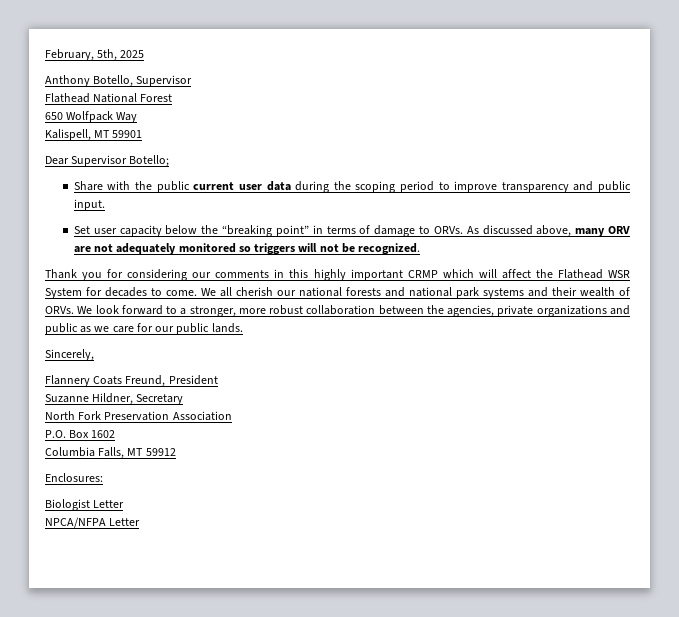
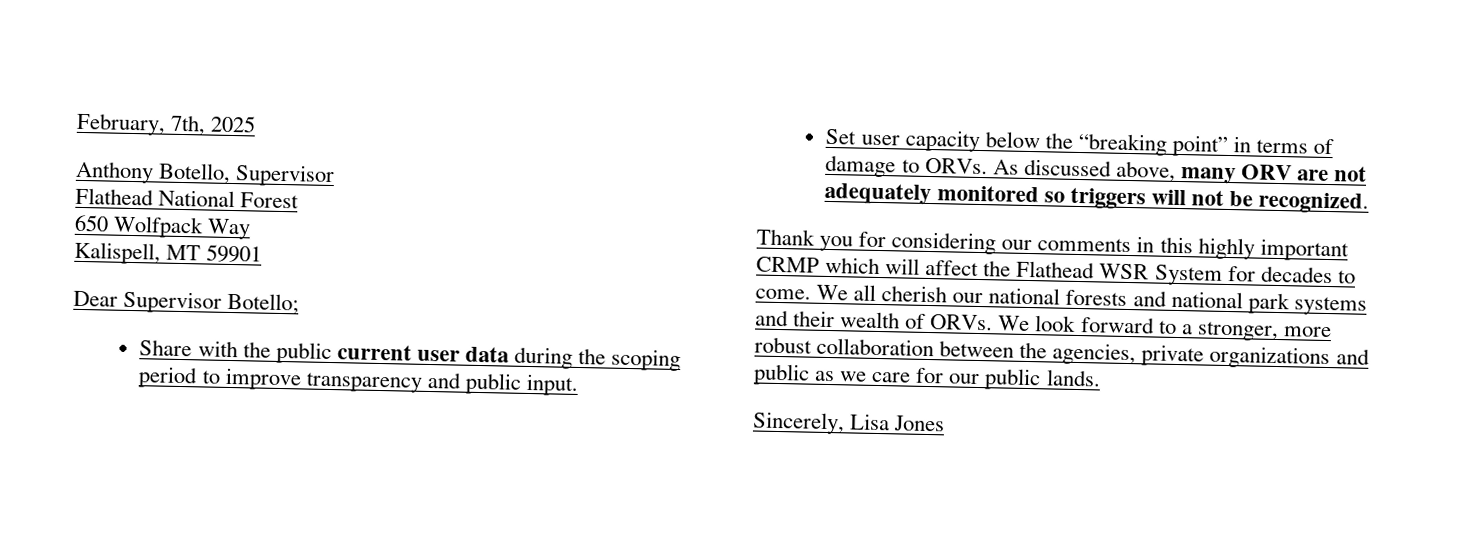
- February, 5th, 2025
+ February, 7th, 2025
- Sincerely,
- Flannery Coats Freund, President
- Suzanne Hildner, Secretary
- North Fork Preservation Association
- P.O. Box 1602
- Columbia Falls, MT 59912
- Enclosures:
- Biologist Letter
- NPCA/NFPA Letter
+ Sincerely, Lisa Jones

